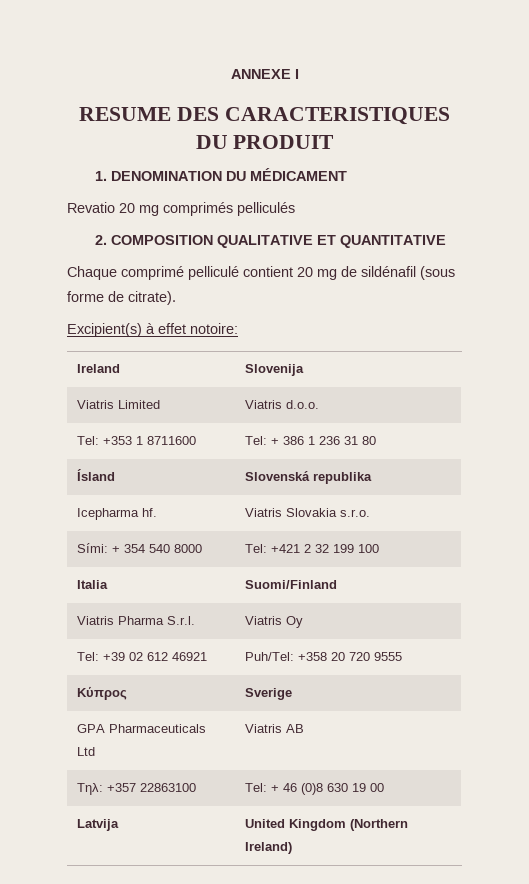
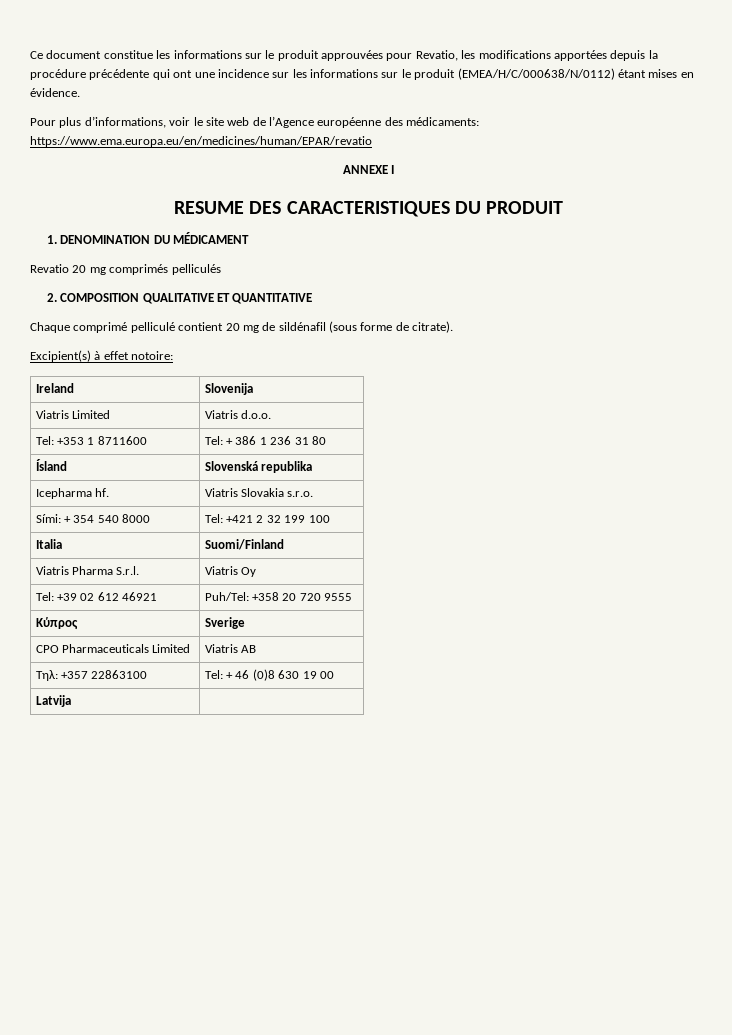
+ Ce document constitue les informations sur le produit approuvées pour Revatio, les modifications apportées depuis la procédure précédente qui ont une incidence sur les informations sur le produit (EMEA/H/C/000638/N/0112) étant mises en évidence.
+ Pour plus d’informations, voir le site web de l’Agence européenne des médicaments: https://www.ema.europa.eu/en/medicines/human/EPAR/revatio
- GPA Pharmaceuticals Ltd | Viatris AB
+ CPO Pharmaceuticals Limited | Viatris AB
- Latvija | United Kingdom (Northern Ireland)
+ Latvija |

